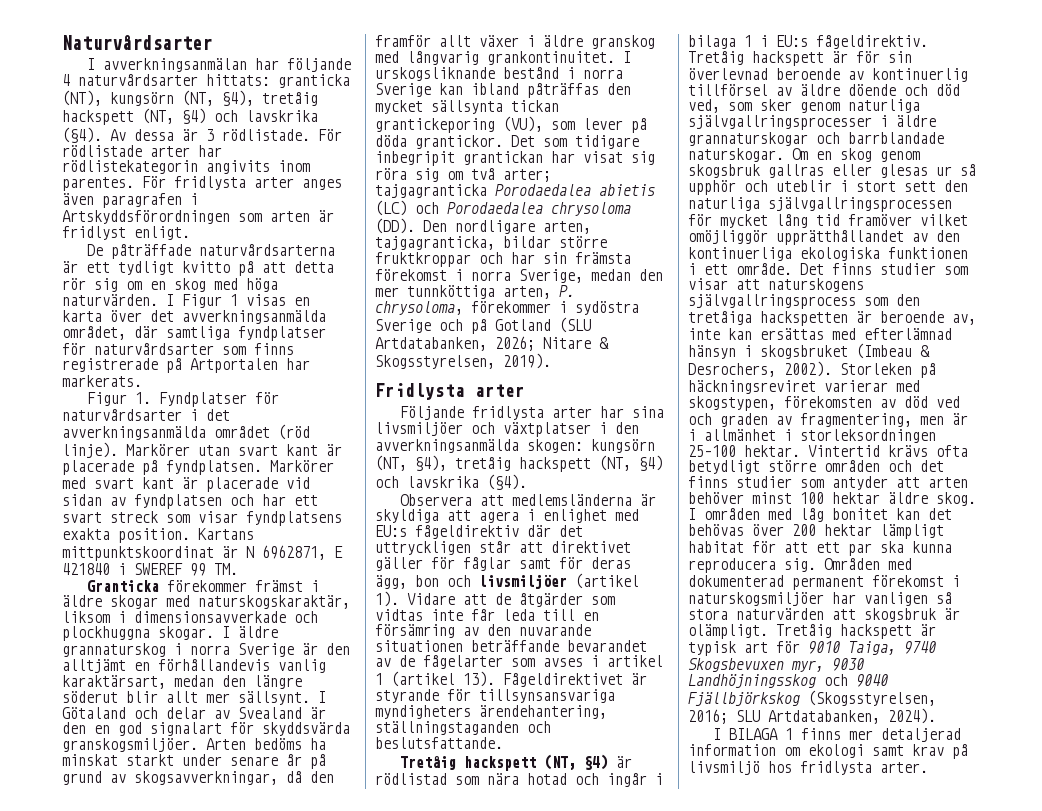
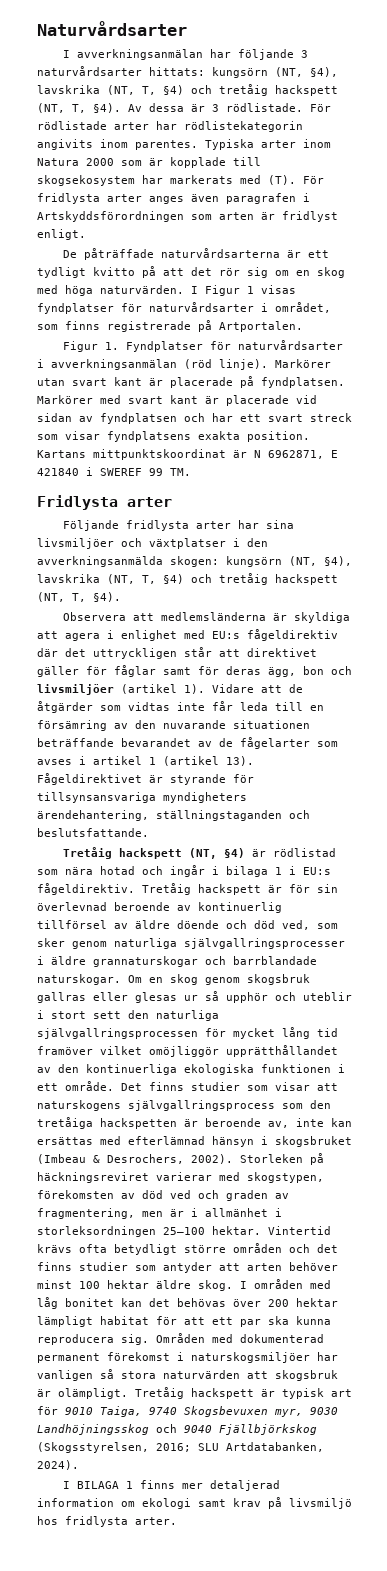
- I avverkningsanmälan har följande 4 naturvårdsarter hittats: granticka (NT), kungsörn (NT, §4), tretåig hackspett (NT, §4) och lavskrika (§4).
+ I avverkningsanmälan har följande 3 naturvårdsarter hittats: kungsörn (NT, §4), lavskrika (NT, T, §4) och tretåig hackspett (NT, T, §4).
- För fridlysta arter anges även paragrafen i Artskyddsförordningen som arten är fridlyst enligt.
+ Typiska arter inom Natura 2000 som är kopplade till skogsekosystem har markerats med (T). För fridlysta arter anges även paragrafen i Artskyddsförordningen som arten är fridlyst enligt.
- De påträffade naturvårdsarterna är ett tydligt kvitto på att detta rör sig om en skog med höga naturvärden.
+ De påträffade naturvårdsarterna är ett tydligt kvitto på att det rör sig om en skog med höga naturvärden.
- I Figur 1 visas en karta över det avverkningsanmälda området, där samtliga fyndplatser för naturvårdsarter som finns registrerade på Artportalen har markerats.
+ I Figur 1 visas fyndplatser för naturvårdsarter i området, som finns registrerade på Artportalen.
- Figur 1. Fyndplatser för naturvårdsarter i det avverkningsanmälda området (röd linje).
+ Figur 1. Fyndplatser för naturvårdsarter i avverkningsanmälan (röd linje).
- Granticka förekommer främst i äldre skogar med naturskogskaraktär, liksom i dimensionsavverkade och plockhuggna skogar. I äldre grannaturskog i norra Sverige är den alltjämt en förhållandevis vanlig karaktärsart, medan den längre söderut blir allt mer sällsynt. I Götaland och delar av Svealand är den en god signalart för skyddsvärda granskogsmiljöer. Arten bedöms ha minskat starkt under senare år på grund av skogsavverkningar, då den framför allt växer i äldre granskog med långvarig grankontinuitet. I urskogsliknande bestånd i norra Sverige kan ibland påträffas den mycket sällsynta tickan grantickeporing (VU), som lever på döda grantickor. Det som tidigare inbegripit grantickan har visat sig röra sig om två arter; tajgagranticka Porodaedalea abietis (LC) och Porodaedalea chrysoloma (DD). Den nordligare arten, tajgagranticka, bildar större fruktkroppar och har sin främsta förekomst i norra Sverige, medan den mer tunnköttiga arten, P. chrysoloma, förekommer i sydöstra Sverige och på Gotland (SLU Artdatabanken, 2026; Nitare & Skogsstyrelsen, 2019).
- Följande fridlysta arter har sina livsmiljöer och växtplatser i den avverkningsanmälda skogen: kungsörn (NT, §4), tretåig hackspett (NT, §4) och lavskrika (§4).
+ Följande fridlysta arter har sina livsmiljöer och växtplatser i den avverkningsanmälda skogen: kungsörn (NT, §4), lavskrika (NT, T, §4) och tretåig hackspett (NT, T, §4).

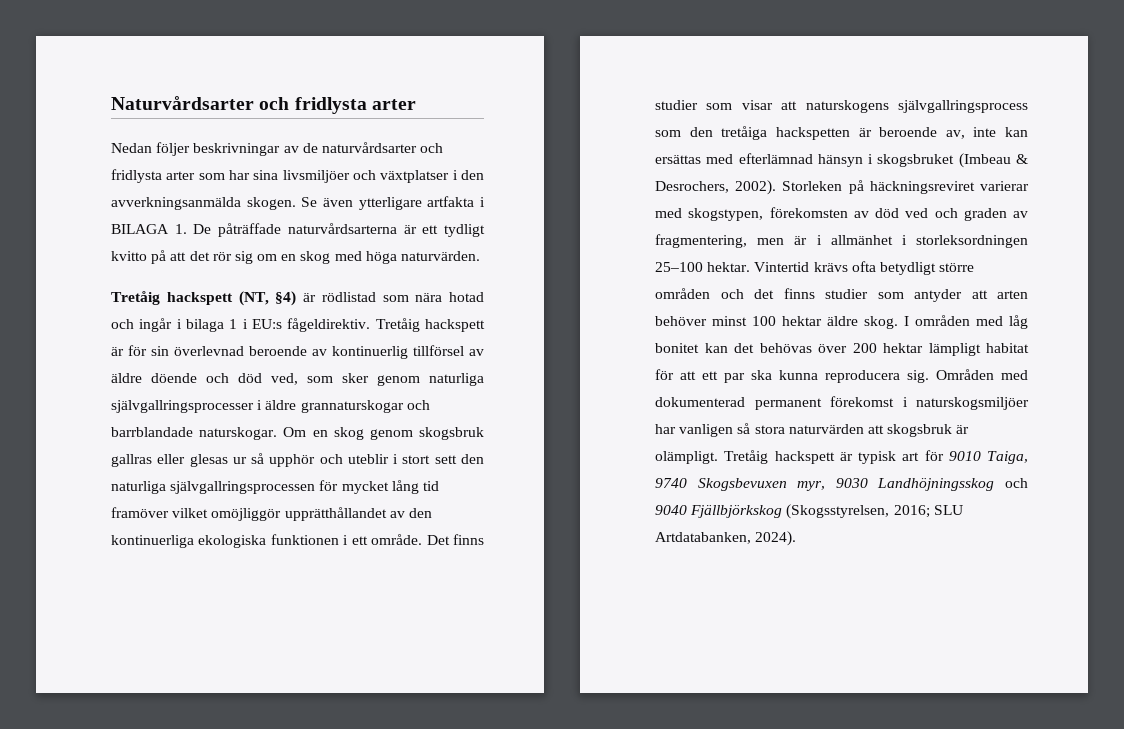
- Naturvårdsarter
- I avverkningsanmälan har följande 3 naturvårdsarter hittats: kungsörn (NT, §4), lavskrika (NT, T, §4) och tretåig hackspett (NT, T, §4). Av dessa är 3 rödlistade. För rödlistade arter har rödlistekategorin angivits inom parentes. Typiska arter inom Natura 2000 som är kopplade till skogsekosystem har markerats med (T). För fridlysta arter anges även paragrafen i Artskyddsförordningen som arten är fridlyst enligt.
- De påträffade naturvårdsarterna är ett tydligt kvitto på att det rör sig om en skog med höga naturvärden. I Figur 1 visas fyndplatser för naturvårdsarter i området, som finns registrerade på Artportalen.
- Figur 1. Fyndplatser för naturvårdsarter i avverkningsanmälan (röd linje). Markörer utan svart kant är placerade på fyndplatsen. Markörer med svart kant är placerade vid sidan av fyndplatsen och har ett svart streck som visar fyndplatsens exakta position. Kartans mittpunktskoordinat är N 6962871, E 421840 i SWEREF 99 TM.
- Fridlysta arter
- Följande fridlysta arter har sina livsmiljöer och växtplatser i den avverkningsanmälda skogen: kungsörn (NT, §4), lavskrika (NT, T, §4) och tretåig hackspett (NT, T, §4).
- Observera att medlemsländerna är skyldiga att agera i enlighet med EU:s fågeldirektiv där det uttryckligen står att direktivet gäller för fåglar samt för deras ägg, bon och livsmiljöer (artikel 1). Vidare att de åtgärder som vidtas inte får leda till en försämring av den nuvarande situationen beträffande bevarandet av de fågelarter som avses i artikel 1 (artikel 13). Fågeldirektivet är styrande för tillsynsansvariga myndigheters ärendehantering, ställningstaganden och beslutsfattande.
+ Naturvårdsarter och fridlysta arter
+ Nedan följer beskrivningar av de naturvårdsarter och fridlysta arter som har sina livsmiljöer och växtplatser i den avverkningsanmälda skogen. Se även ytterligare artfakta i BILAGA 1. De påträffade naturvårdsarterna är ett tydligt kvitto på att det rör sig om en skog med höga naturvärden.
- I BILAGA 1 finns mer detaljerad information om ekologi samt krav på livsmiljö hos fridlysta arter.

